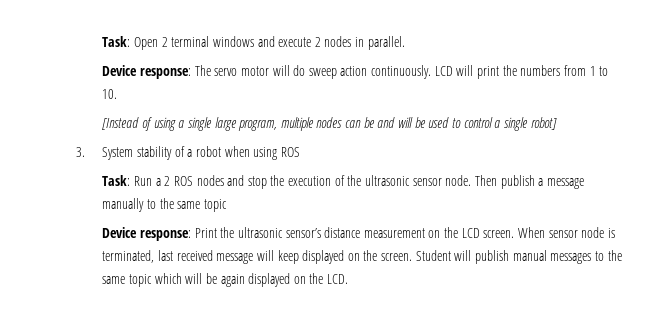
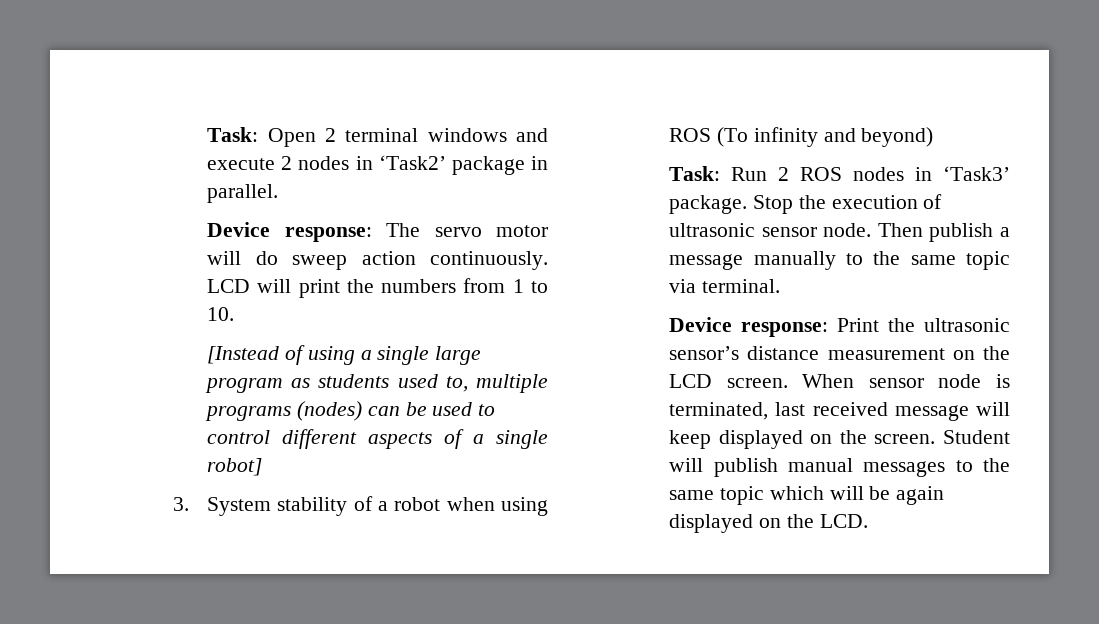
- Task: Open 2 terminal windows and execute 2 nodes in parallel.
+ Task: Open 2 terminal windows and execute 2 nodes in ‘Task2’ package in parallel.
- [Instead of using a single large program, multiple nodes can be and will be used to control a single robot]
+ [Instead of using a single large program as students used to, multiple programs (nodes) can be used to control different aspects of a single robot]
- 3. System stability of a robot when using ROS
+ 3. System stability of a robot when using ROS (To infinity and beyond)
- Task: Run a 2 ROS nodes and stop the execution of the ultrasonic sensor node.
+ Task: Run 2 ROS nodes in ‘Task3’ package. Stop the execution of ultrasonic sensor node.
- Then publish a message manually to the same topic
+ Then publish a message manually to the same topic via terminal.

